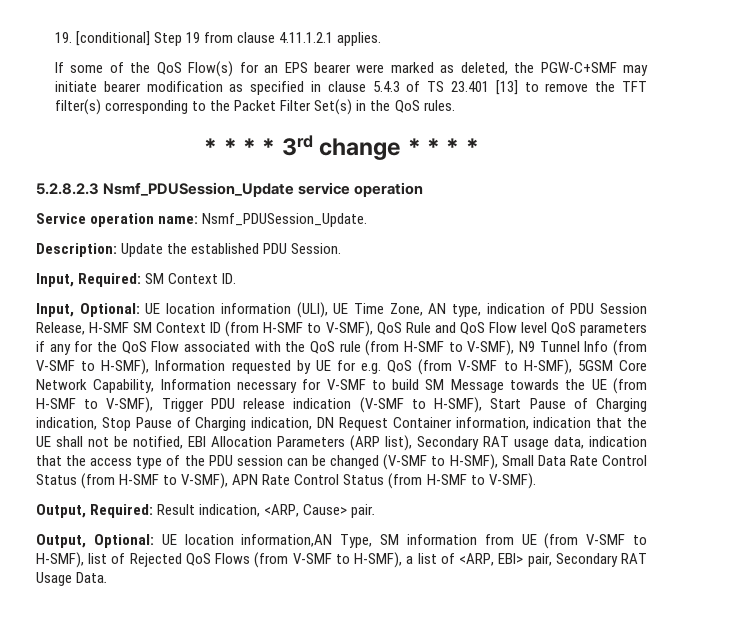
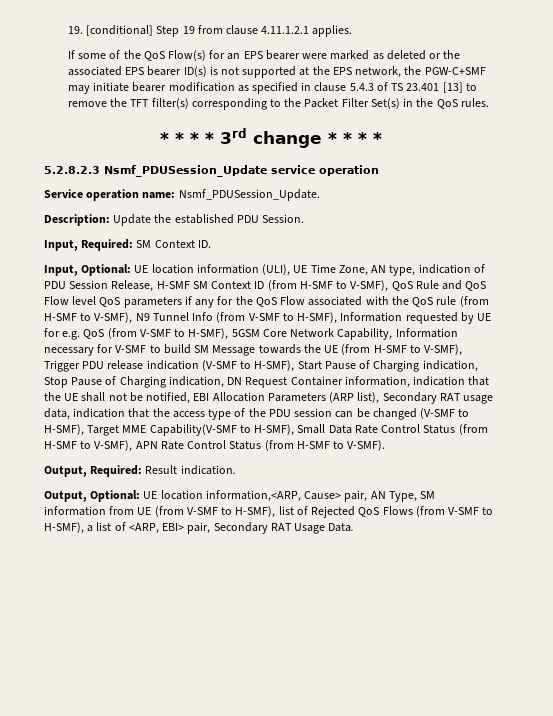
- If some of the QoS Flow(s) for an EPS bearer were marked as deleted, the PGW-C+SMF may initiate bearer modification as specified in clause 5.4.3 of TS 23.401 [13] to remove the TFT filter(s) corresponding to the Packet Filter Set(s) in the QoS rules.
+ If some of the QoS Flow(s) for an EPS bearer were marked as deleted or the associated EPS bearer ID(s) is not supported at the EPS network, the PGW-C+SMF may initiate bearer modification as specified in clause 5.4.3 of TS 23.401 [13] to remove the TFT filter(s) corresponding to the Packet Filter Set(s) in the QoS rules.
- UE location information (ULI), UE Time Zone, AN type, indication of PDU Session Release, H-SMF SM Context ID (from H-SMF to V-SMF), QoS Rule and QoS Flow level QoS parameters if any for the QoS Flow associated with the QoS rule (from H-SMF to V-SMF), N9 Tunnel Info (from V-SMF to H-SMF), Information requested by UE for e.g. QoS (from V-SMF to H-SMF), 5GSM Core Network Capability, Information necessary for V-SMF to build SM Message towards the UE (from H-SMF to V-SMF), Trigger PDU release indication (V-SMF to H-SMF), Start Pause of Charging indication, Stop Pause of Charging indication, DN Request Container information, indication that the UE shall not be notified, EBI Allocation Parameters (ARP list), Secondary RAT usage data, indication that the access type of the PDU session can be changed (V-SMF to H-SMF), Small Data Rate Control Status (from H-SMF to V-SMF), APN Rate Control Status (from H-SMF to V-SMF).
+ UE location information (ULI), UE Time Zone, AN type, indication of PDU Session Release, H-SMF SM Context ID (from H-SMF to V-SMF), QoS Rule and QoS Flow level QoS parameters if any for the QoS Flow associated with the QoS rule (from H-SMF to V-SMF), N9 Tunnel Info (from V-SMF to H-SMF), Information requested by UE for e.g. QoS (from V-SMF to H-SMF), 5GSM Core Network Capability, Information necessary for V-SMF to build SM Message towards the UE (from H-SMF to V-SMF), Trigger PDU release indication (V-SMF to H-SMF), Start Pause of Charging indication, Stop Pause of Charging indication, DN Request Container information, indication that the UE shall not be notified, EBI Allocation Parameters (ARP list), Secondary RAT usage data, indication that the access type of the PDU session can be changed (V-SMF to H-SMF), Target MME Capability(V-SMF to H-SMF), Small Data Rate Control Status (from H-SMF to V-SMF), APN Rate Control Status (from H-SMF to V-SMF).
- Output, Required: Result indication, <ARP, Cause> pair.
+ Output, Required: Result indication.
- Output, Optional: UE location information,AN Type, SM information from UE (from V-SMF to H-SMF), list of Rejected QoS Flows (from V-SMF to H-SMF), a list of <ARP, EBI> pair, Secondary RAT Usage Data.
+ Output, Optional: UE location information,<ARP, Cause> pair, AN Type, SM information from UE (from V-SMF to H-SMF), list of Rejected QoS Flows (from V-SMF to H-SMF), a list of <ARP, EBI> pair, Secondary RAT Usage Data.

